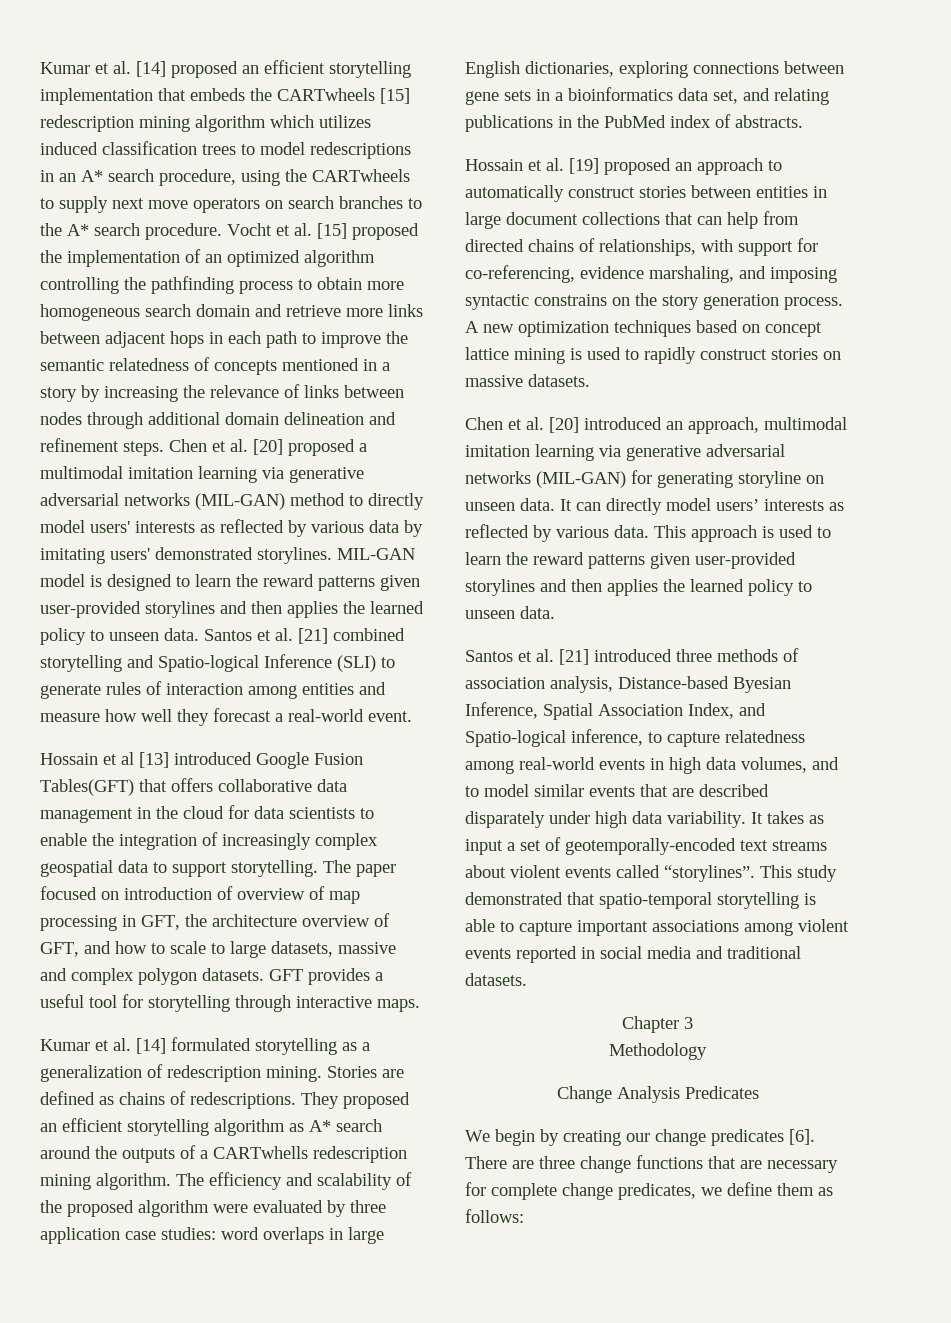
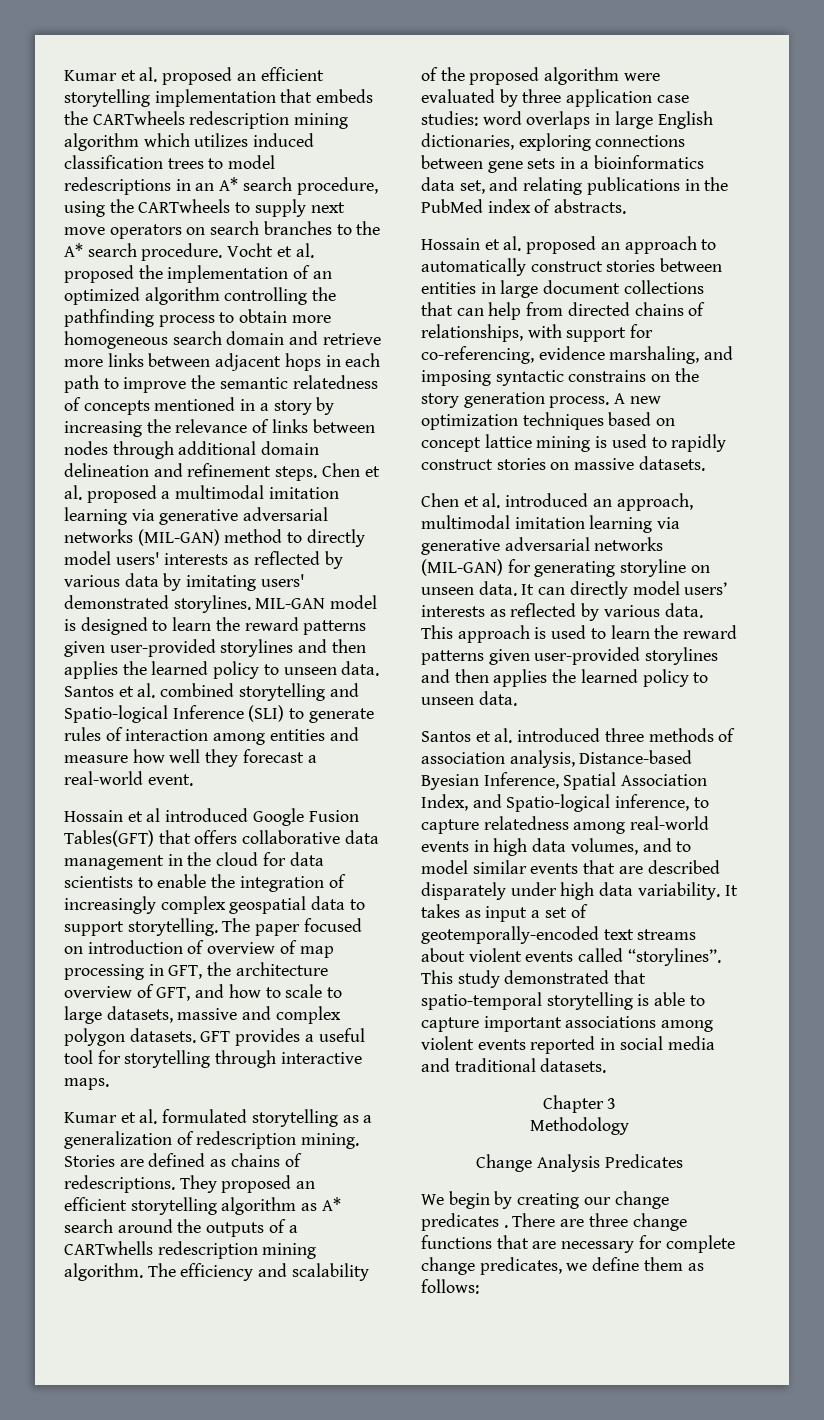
- Kumar et al. [14] proposed an efficient storytelling implementation that embeds the CARTwheels [15] redescription mining algorithm which utilizes induced classification trees to model redescriptions in an A* search procedure, using the CARTwheels to supply next move operators on search branches to the A* search procedure.
+ Kumar et al. proposed an efficient storytelling implementation that embeds the CARTwheels redescription mining algorithm which utilizes induced classification trees to model redescriptions in an A* search procedure, using the CARTwheels to supply next move operators on search branches to the A* search procedure.
- Vocht et al. [15] proposed the implementation of an optimized algorithm controlling the pathfinding process to obtain more homogeneous search domain and retrieve more links between adjacent hops in each path to improve the semantic relatedness of concepts mentioned in a story by increasing the relevance of links between nodes through additional domain delineation and refinement steps.
+ Vocht et al. proposed the implementation of an optimized algorithm controlling the pathfinding process to obtain more homogeneous search domain and retrieve more links between adjacent hops in each path to improve the semantic relatedness of concepts mentioned in a story by increasing the relevance of links between nodes through additional domain delineation and refinement steps.
- Chen et al. [20] proposed a multimodal imitation learning via generative adversarial networks (MIL-GAN) method to directly model users' interests as reflected by various data by imitating users' demonstrated storylines.
+ Chen et al. proposed a multimodal imitation learning via generative adversarial networks (MIL-GAN) method to directly model users' interests as reflected by various data by imitating users' demonstrated storylines.
- Santos et al. [21] combined storytelling and Spatio-logical Inference (SLI) to generate rules of interaction among entities and measure how well they forecast a real-world event.
+ Santos et al. combined storytelling and Spatio-logical Inference (SLI) to generate rules of interaction among entities and measure how well they forecast a real-world event.
- Hossain et al [13] introduced Google Fusion Tables(GFT) that offers collaborative data management in the cloud for data scientists to enable the integration of increasingly complex geospatial data to support storytelling.
+ Hossain et al introduced Google Fusion Tables(GFT) that offers collaborative data management in the cloud for data scientists to enable the integration of increasingly complex geospatial data to support storytelling.
- Kumar et al. [14] formulated storytelling as a generalization of redescription mining.
+ Kumar et al. formulated storytelling as a generalization of redescription mining.
- Hossain et al. [19] proposed an approach to automatically construct stories between entities in large document collections that can help from directed chains of relationships, with support for co-referencing, evidence marshaling, and imposing syntactic constrains on the story generation process.
+ Hossain et al. proposed an approach to automatically construct stories between entities in large document collections that can help from directed chains of relationships, with support for co-referencing, evidence marshaling, and imposing syntactic constrains on the story generation process.
- Chen et al. [20] introduced an approach, multimodal imitation learning via generative adversarial networks (MIL-GAN) for generating storyline on unseen data.
+ Chen et al. introduced an approach, multimodal imitation learning via generative adversarial networks (MIL-GAN) for generating storyline on unseen data.
- Santos et al. [21] introduced three methods of association analysis, Distance-based Byesian Inference, Spatial Association Index, and Spatio-logical inference, to capture relatedness among real-world events in high data volumes, and to model similar events that are described disparately under high data variability.
+ Santos et al. introduced three methods of association analysis, Distance-based Byesian Inference, Spatial Association Index, and Spatio-logical inference, to capture relatedness among real-world events in high data volumes, and to model similar events that are described disparately under high data variability.
- We begin by creating our change predicates [6].
+ We begin by creating our change predicates .

